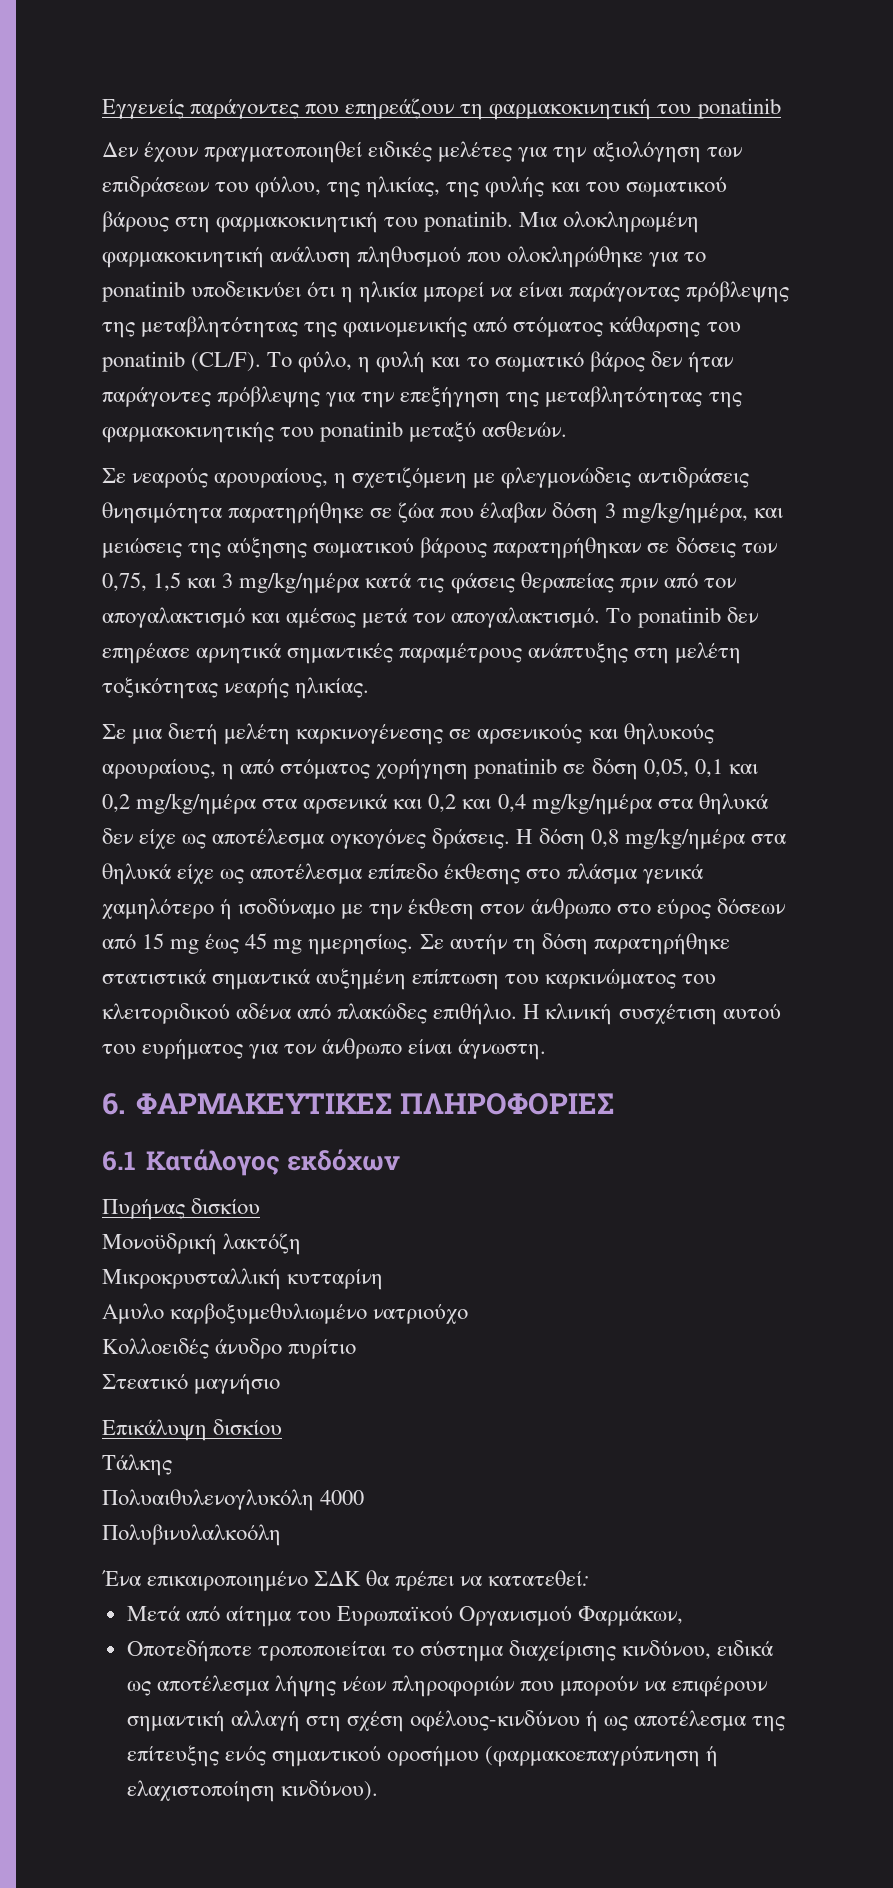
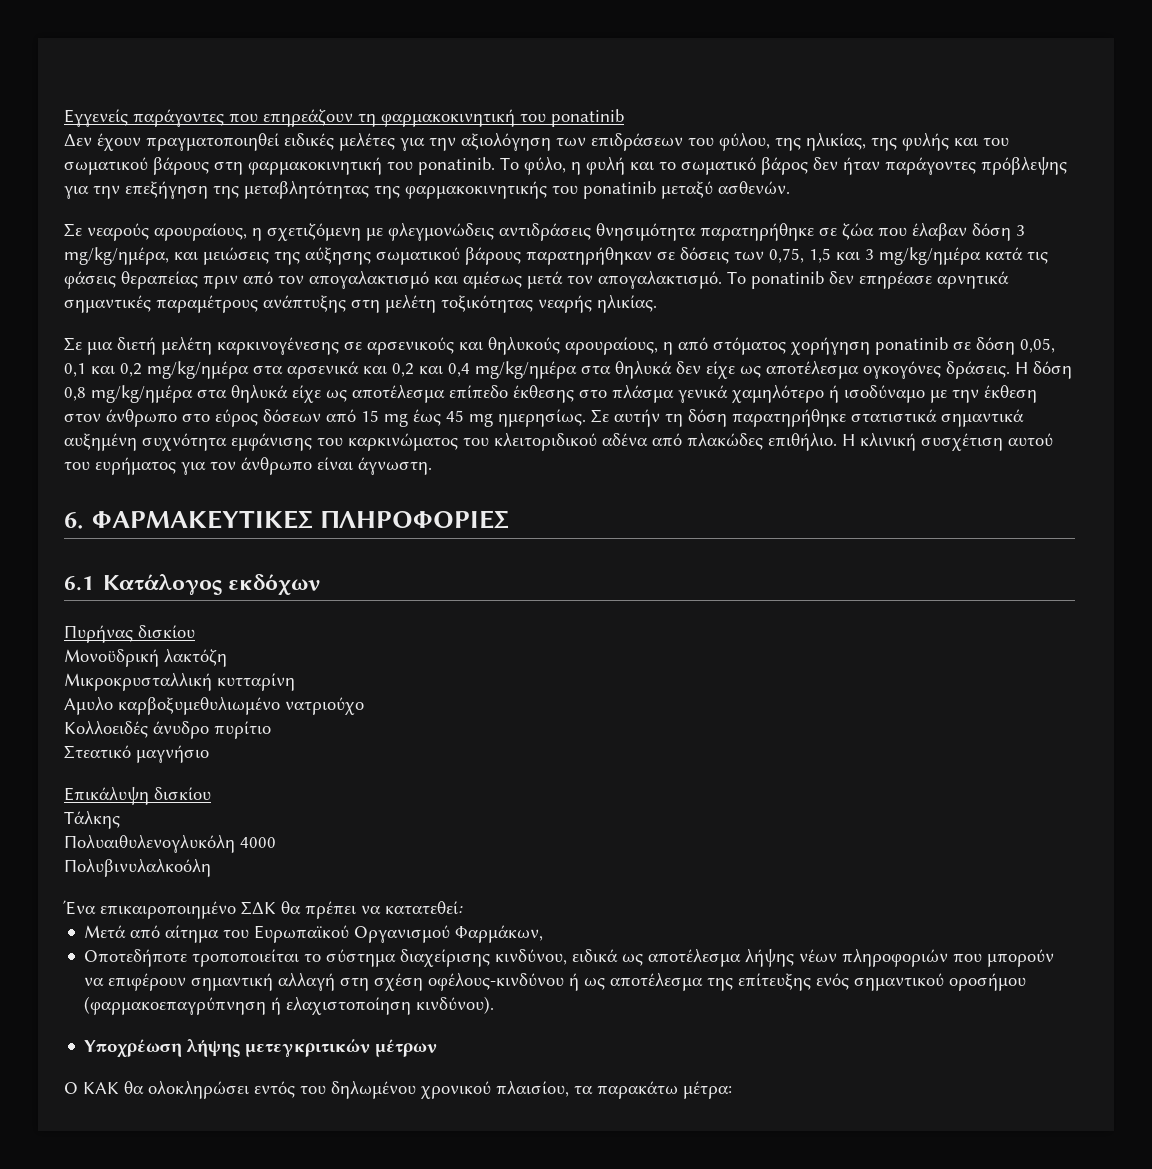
- Μια ολοκληρωμένη φαρμακοκινητική ανάλυση πληθυσμού που ολοκληρώθηκε για το ponatinib υποδεικνύει ότι η ηλικία μπορεί να είναι παράγοντας πρόβλεψης της μεταβλητότητας της φαινομενικής από στόματος κάθαρσης του ponatinib (CL/F).
- Σε αυτήν τη δόση παρατηρήθηκε στατιστικά σημαντικά αυξημένη επίπτωση του καρκινώματος του κλειτοριδικού αδένα από πλακώδες επιθήλιο.
+ Σε αυτήν τη δόση παρατηρήθηκε στατιστικά σημαντικά αυξημένη συχνότητα εμφάνισης του καρκινώματος του κλειτοριδικού αδένα από πλακώδες επιθήλιο.
+ Υποχρέωση λήψης μετεγκριτικών μέτρων
+ Ο ΚΑΚ θα ολοκληρώσει εντός του δηλωμένου χρονικού πλαισίου, τα παρακάτω μέτρα:

